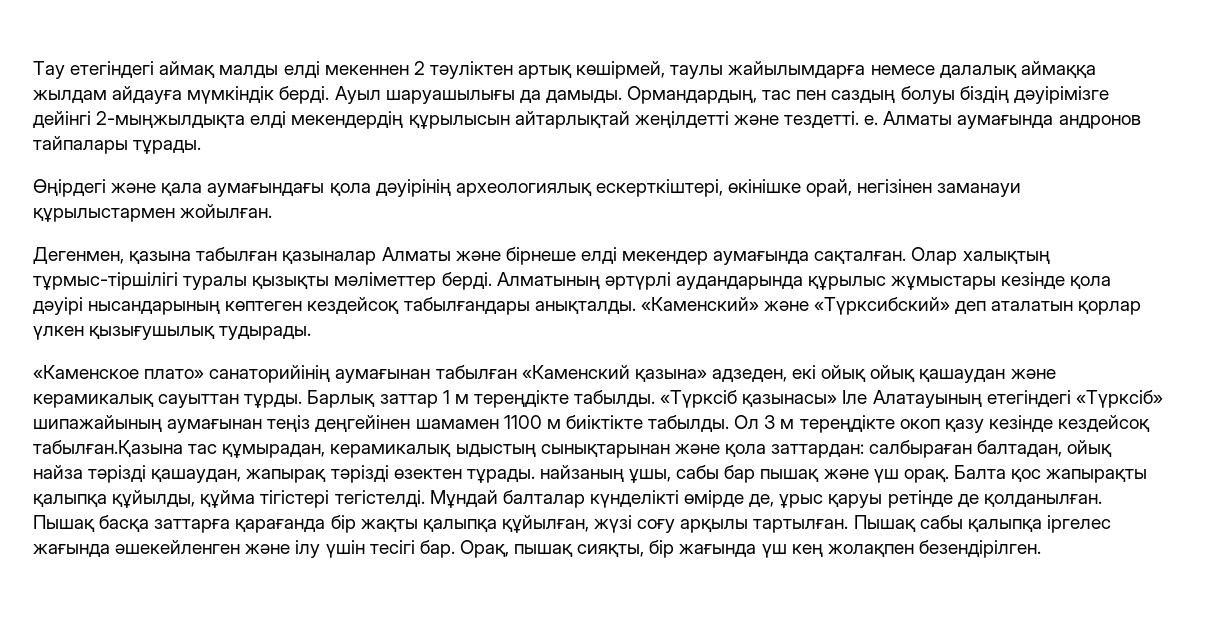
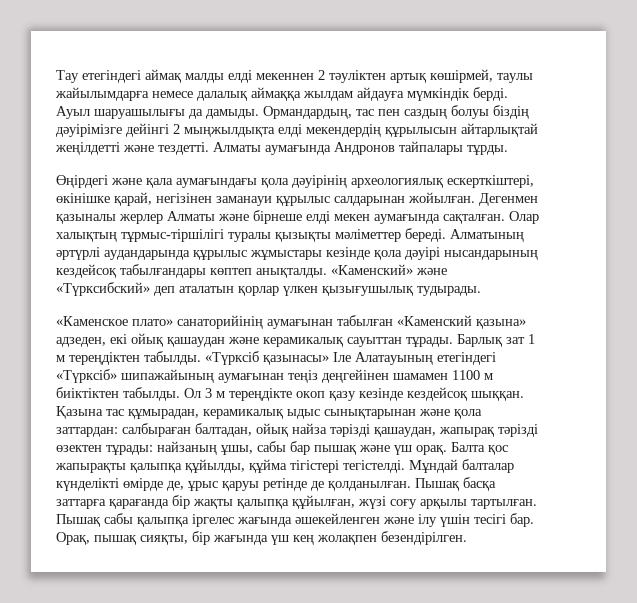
- Ормандардың, тас пен саздың болуы біздің дәуірімізге дейінгі 2-мыңжылдықта елді мекендердің құрылысын айтарлықтай жеңілдетті және тездетті. e.
+ Ормандардың, тас пен саздың болуы біздің дәуірімізге дейінгі 2 мыңжылдықта елді мекендердің құрылысын айтарлықтай жеңілдетті және тездетті.
- Алматы аумағында андронов тайпалары тұрады.
+ Алматы аумағында Андронов тайпалары тұрды.
- Өңірдегі және қала аумағындағы қола дәуірінің археологиялық ескерткіштері, өкінішке орай, негізінен заманауи құрылыстармен жойылған.
- Дегенмен, қазына табылған қазыналар Алматы және бірнеше елді мекендер аумағында сақталған.
+ Өңірдегі және қала аумағындағы қола дәуірінің археологиялық ескерткіштері, өкінішке қарай, негізінен заманауи құрылыс салдарынан жойылған. Дегенмен қазыналы жерлер Алматы және бірнеше елді мекен аумағында сақталған.
- Олар халықтың тұрмыс-тіршілігі туралы қызықты мәліметтер берді.
+ Олар халықтың тұрмыс-тіршілігі туралы қызықты мәліметтер береді.
- Алматының әртүрлі аудандарында құрылыс жұмыстары кезінде қола дәуірі нысандарының көптеген кездейсоқ табылғандары анықталды.
+ Алматының әртүрлі аудандарында құрылыс жұмыстары кезінде қола дәуірі нысандарының кездейсоқ табылғандары көптеп анықталды.
- «Каменское плато» санаторийінің аумағынан табылған «Каменский қазына» адзеден, екі ойық ойық қашаудан және керамикалық сауыттан тұрды. Барлық заттар 1 м тереңдікте табылды.
+ «Каменское плато» санаторийінің аумағынан табылған «Каменский қазына» адзеден, екі ойық қашаудан және керамикалық сауыттан тұрады. Барлық зат 1 м тереңдіктен табылды.
- «Түрксіб қазынасы» Іле Алатауының етегіндегі «Түрксіб» шипажайының аумағынан теңіз деңгейінен шамамен 1100 м биіктікте табылды.
+ «Түрксіб қазынасы» Іле Алатауының етегіндегі «Түрксіб» шипажайының аумағынан теңіз деңгейінен шамамен 1100 м биіктіктен табылды.
- Ол 3 м тереңдікте окоп қазу кезінде кездейсоқ табылған.Қазына тас құмырадан, керамикалық ыдыстың сынықтарынан және қола заттардан: салбыраған балтадан, ойық найза тәрізді қашаудан, жапырақ тәрізді өзектен тұрады. найзаның ұшы, сабы бар пышақ және үш орақ.
+ Ол 3 м тереңдікте окоп қазу кезінде кездейсоқ шыққан. Қазына тас құмырадан, керамикалық ыдыс сынықтарынан және қола заттардан: салбыраған балтадан, ойық найза тәрізді қашаудан, жапырақ тәрізді өзектен тұрады: найзаның ұшы, сабы бар пышақ және үш орақ.

